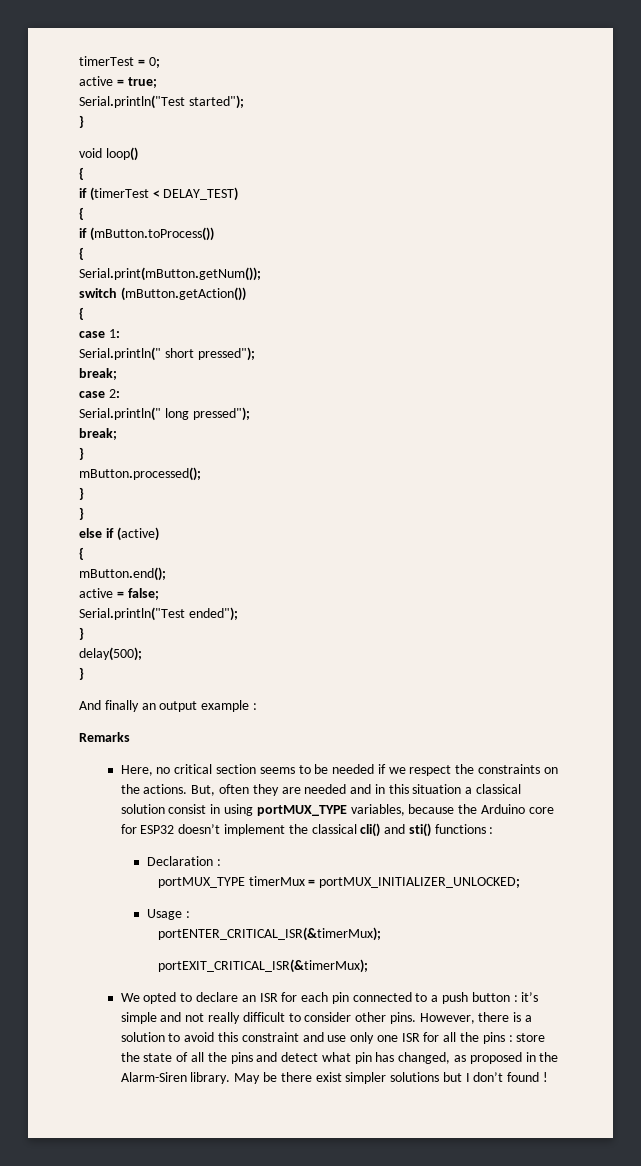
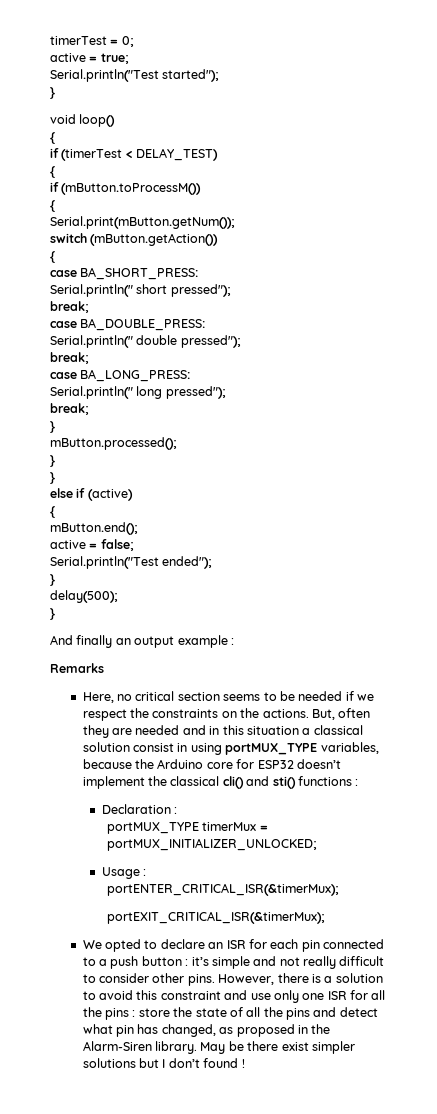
- if (mButton.toProcess())
+ if (mButton.toProcessM())
- case 1:
+ case BA_SHORT_PRESS:
- case 2:
+ case BA_DOUBLE_PRESS:
+ Serial.println(" double pressed");
+ break;
+ case BA_LONG_PRESS:

